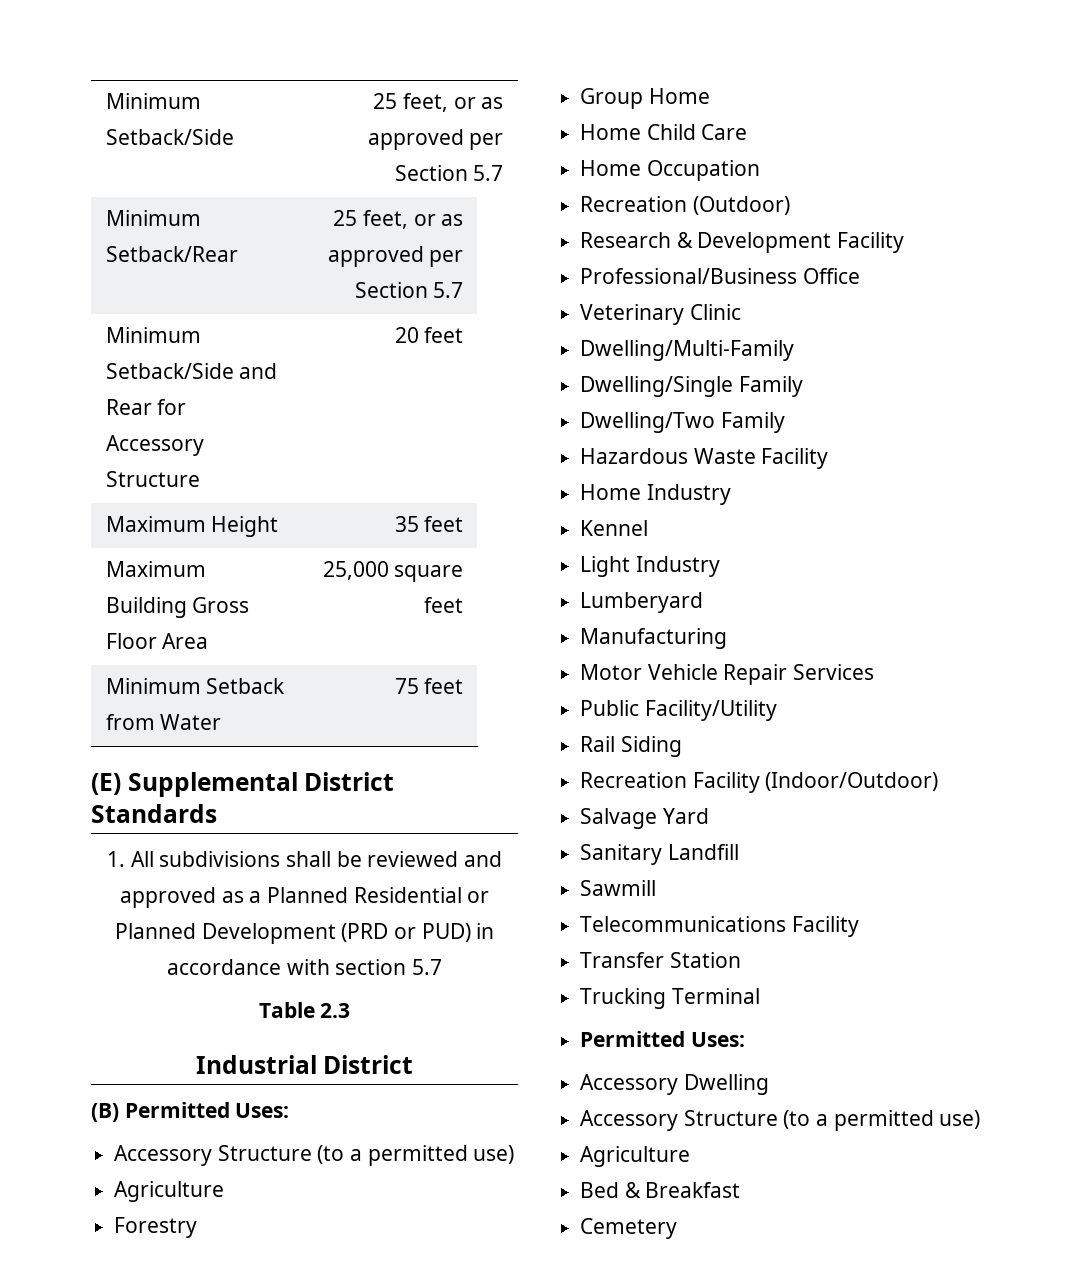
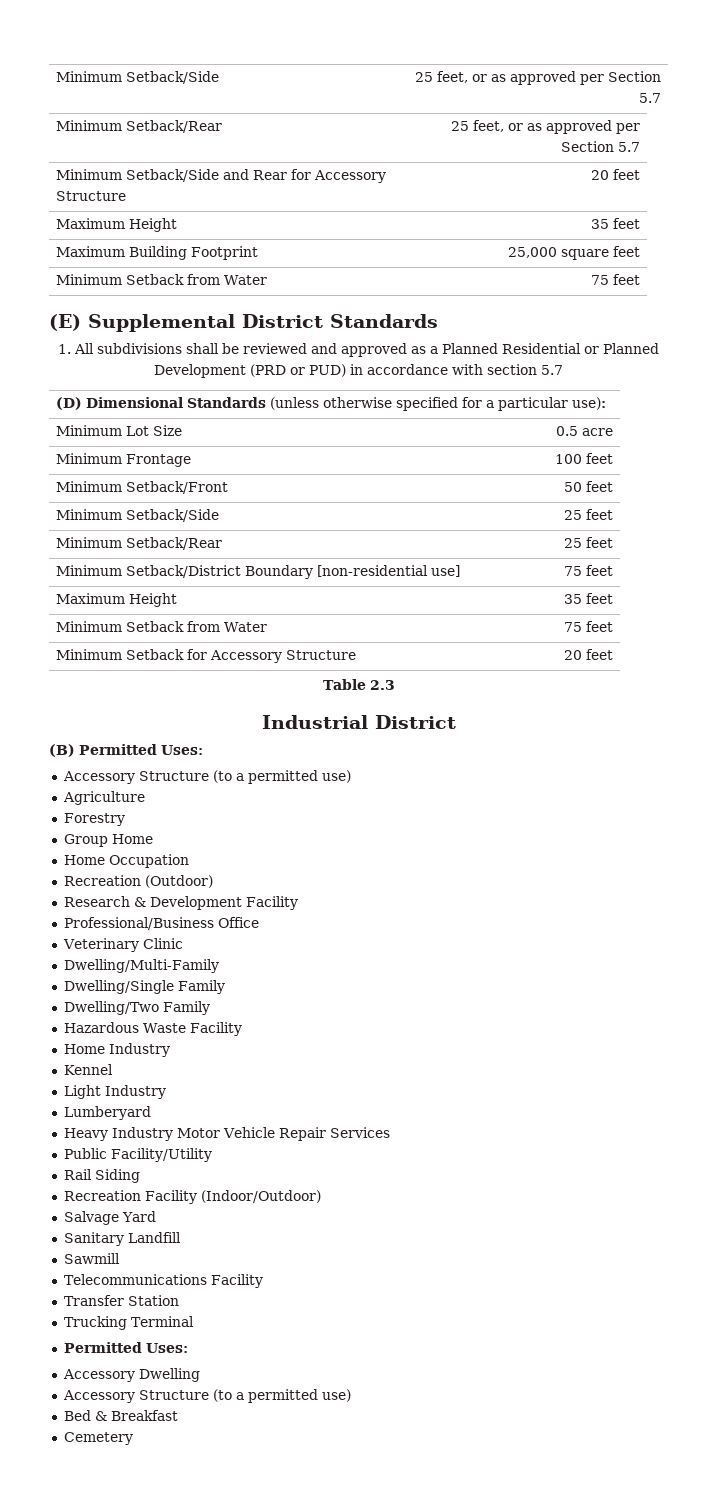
- Maximum Building Gross Floor Area | 25,000 square feet
+ Maximum Building Footprint | 25,000 square feet
+ (D) Dimensional Standards (unless otherwise specified for a particular use):
+ Minimum Lot Size | 0.5 acre
+ Minimum Frontage | 100 feet
+ Minimum Setback/Front | 50 feet
+ Minimum Setback/Side | 25 feet
+ Minimum Setback/Rear | 25 feet
+ Minimum Setback/District Boundary [non-residential use] | 75 feet
+ Maximum Height | 35 feet
+ Minimum Setback from Water | 75 feet
+ Minimum Setback for Accessory Structure | 20 feet
- Home Child Care
- Manufacturing
- Motor Vehicle Repair Services
+ Heavy Industry Motor Vehicle Repair Services
  Accessory Dwelling
  Accessory Structure (to a permitted use)
- Agriculture

